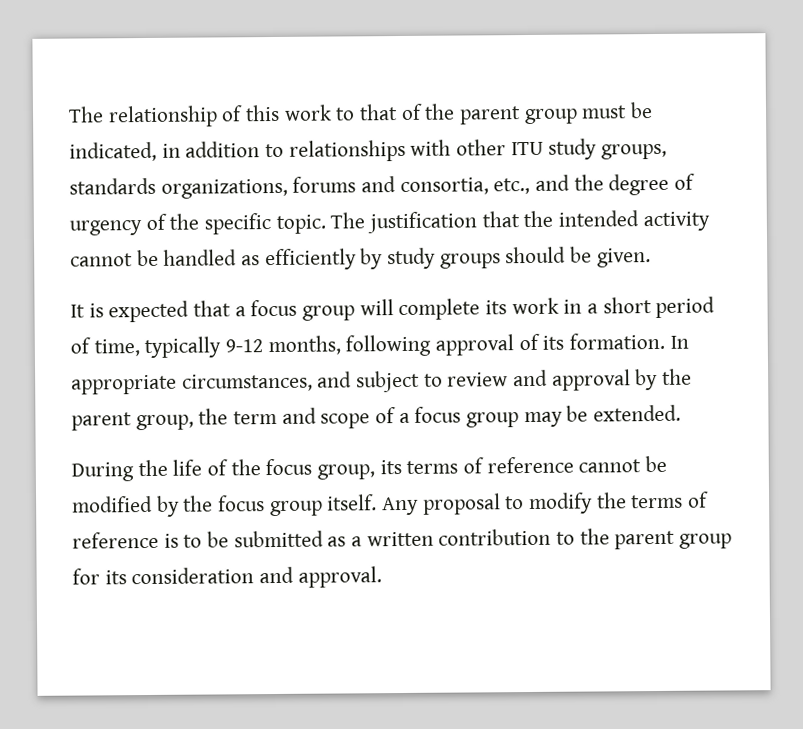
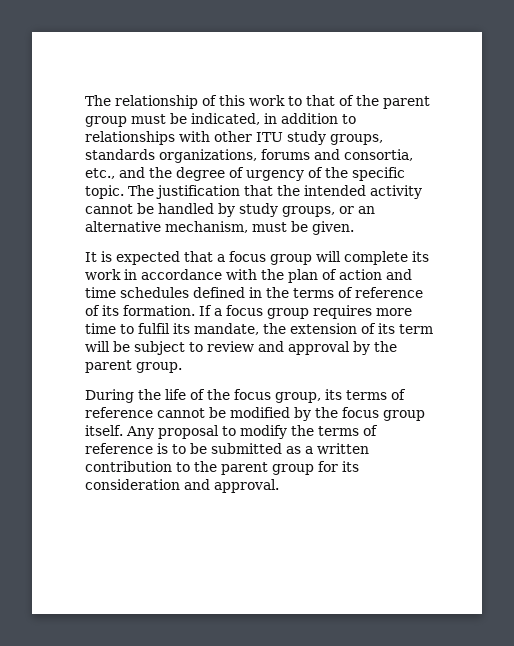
- The justification that the intended activity cannot be handled as efficiently by study groups should be given.
+ The justification that the intended activity cannot be handled by study groups, or an alternative mechanism, must be given.
- It is expected that a focus group will complete its work in a short period of time, typically 9-12 months, following approval of its formation. In appropriate circumstances, and subject to review and approval by the parent group, the term and scope of a focus group may be extended.
+ It is expected that a focus group will complete its work in accordance with the plan of action and time schedules defined in the terms of reference of its formation. If a focus group requires more time to fulfil its mandate, the extension of its term will be subject to review and approval by the parent group.

